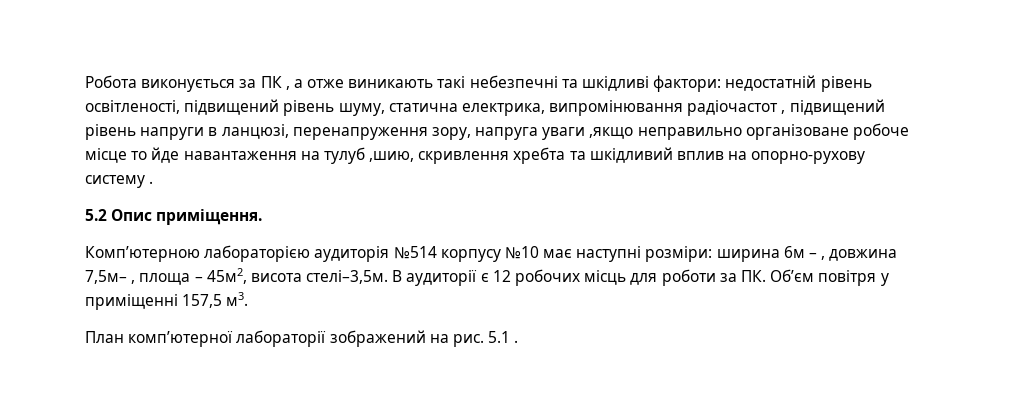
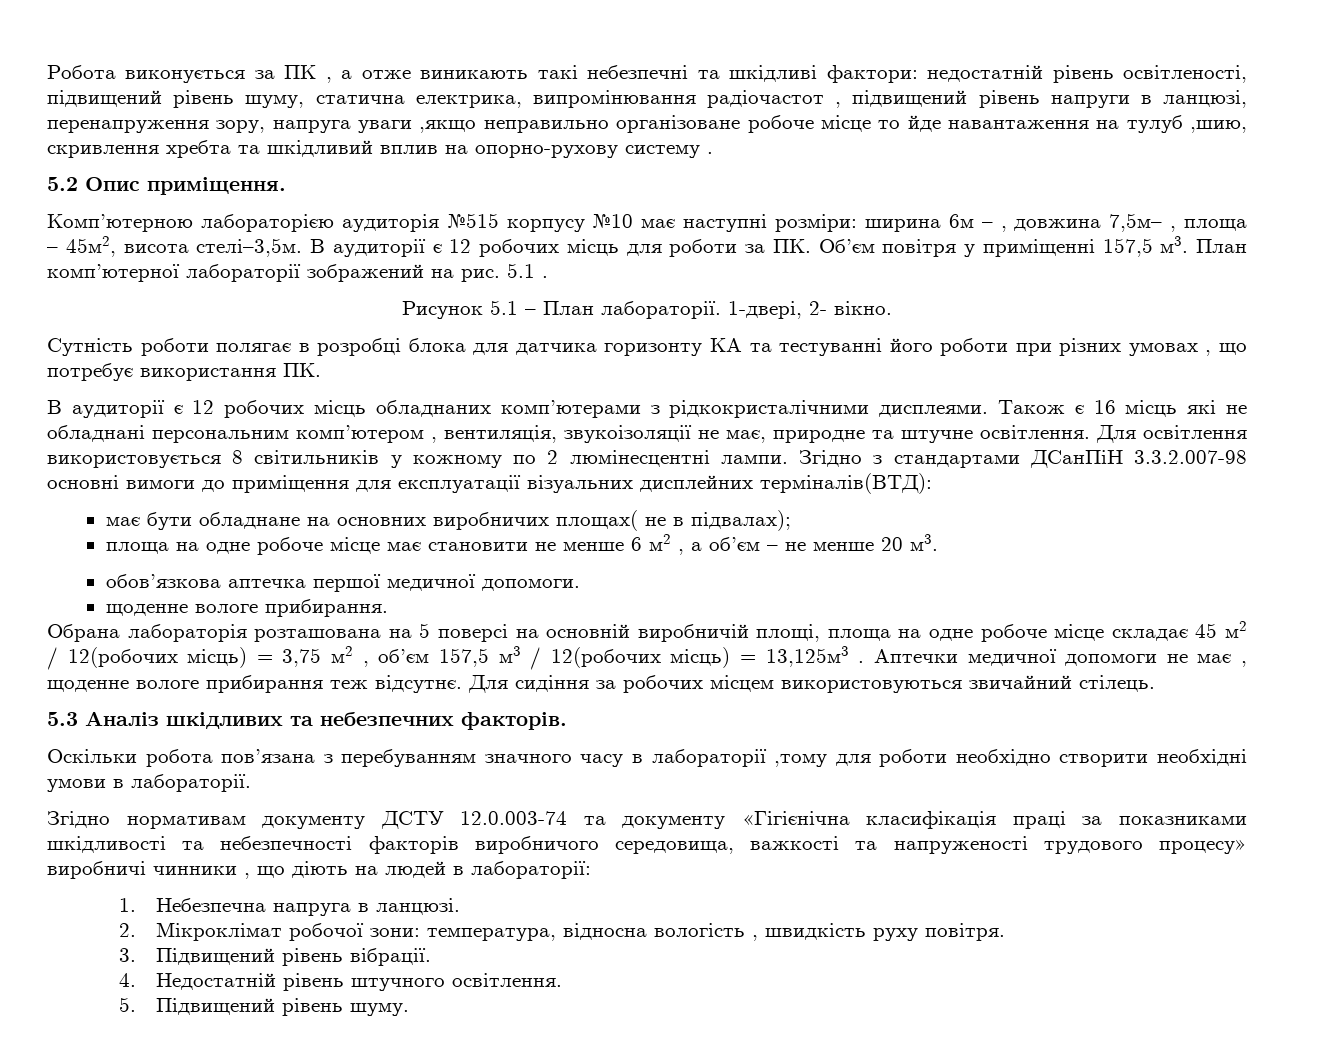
- Комп’ютерною лабораторією аудиторія №514 корпусу №10 має наступні розміри: ширина 6м – , довжина 7,5м– , площа – 45м2, висота стелі–3,5м.
+ Комп’ютерною лабораторією аудиторія №515 корпусу №10 має наступні розміри: ширина 6м – , довжина 7,5м– , площа – 45м2, висота стелі–3,5м.
- В аудиторії є 12 робочих місць для роботи за ПК. Об’єм повітря у приміщенні 157,5 м3.
- План комп’ютерної лабораторії зображений на рис.
+ В аудиторії є 12 робочих місць для роботи за ПК. Об’єм повітря у приміщенні 157,5 м3. План комп’ютерної лабораторії зображений на рис.
+ Рисунок 5.1 – План лабораторії. 1-двері, 2- вікно.
+ Сутність роботи полягає в розробці блока для датчика горизонту КА та тестуванні його роботи при різних умовах , що потребує використання ПК.
+ В аудиторії є 12 робочих місць обладнаних комп’ютерами з рідкокристалічними дисплеями. Також є 16 місць які не обладнані персональним комп’ютером , вентиляція, звукоізоляції не має, природне та штучне освітлення. Для освітлення використовується 8 світильників у кожному по 2 люмінесцентні лампи. Згідно з стандартами ДСанПіН 3.3.2.007-98 основні вимоги до приміщення для експлуатації візуальних дисплейних терміналів(ВТД):
+ має бути обладнане на основних виробничих площах( не в підвалах);
+ площа на одне робоче місце має становити не менше 6 м2 , а об’єм – не менше 20 м3.
+ обов’язкова аптечка першої медичної допомоги.
+ щоденне вологе прибирання.
+ Обрана лабораторія розташована на 5 поверсі на основній виробничій площі, площа на одне робоче місце складає 45 м2 / 12(робочих місць) = 3,75 м2 , об’єм 157,5 м3 / 12(робочих місць) = 13,125м3 . Аптечки медичної допомоги не має , щоденне вологе прибирання теж відсутнє. Для сидіння за робочих місцем використовуються звичайний стілець.
+ 5.3 Аналіз шкідливих та небезпечних факторів.
+ Оскільки робота пов’язана з перебуванням значного часу в лабораторії ,тому для роботи необхідно створити необхідні умови в лабораторії.
+ Згідно нормативам документу ДСТУ 12.0.003-74 та документу «Гігієнічна класифікація праці за показниками шкідливості та небезпечності факторів виробничого середовища, важкості та напруженості трудового процесу» виробничі чинники , що діють на людей в лабораторії:
+ 1. Небезпечна напруга в ланцюзі.
+ 2. Мікроклімат робочої зони: температура, відносна вологість , швидкість руху повітря.
+ 3. Підвищений рівень вібрації.
+ 4. Недостатній рівень штучного освітлення.
+ 5. Підвищений рівень шуму.

